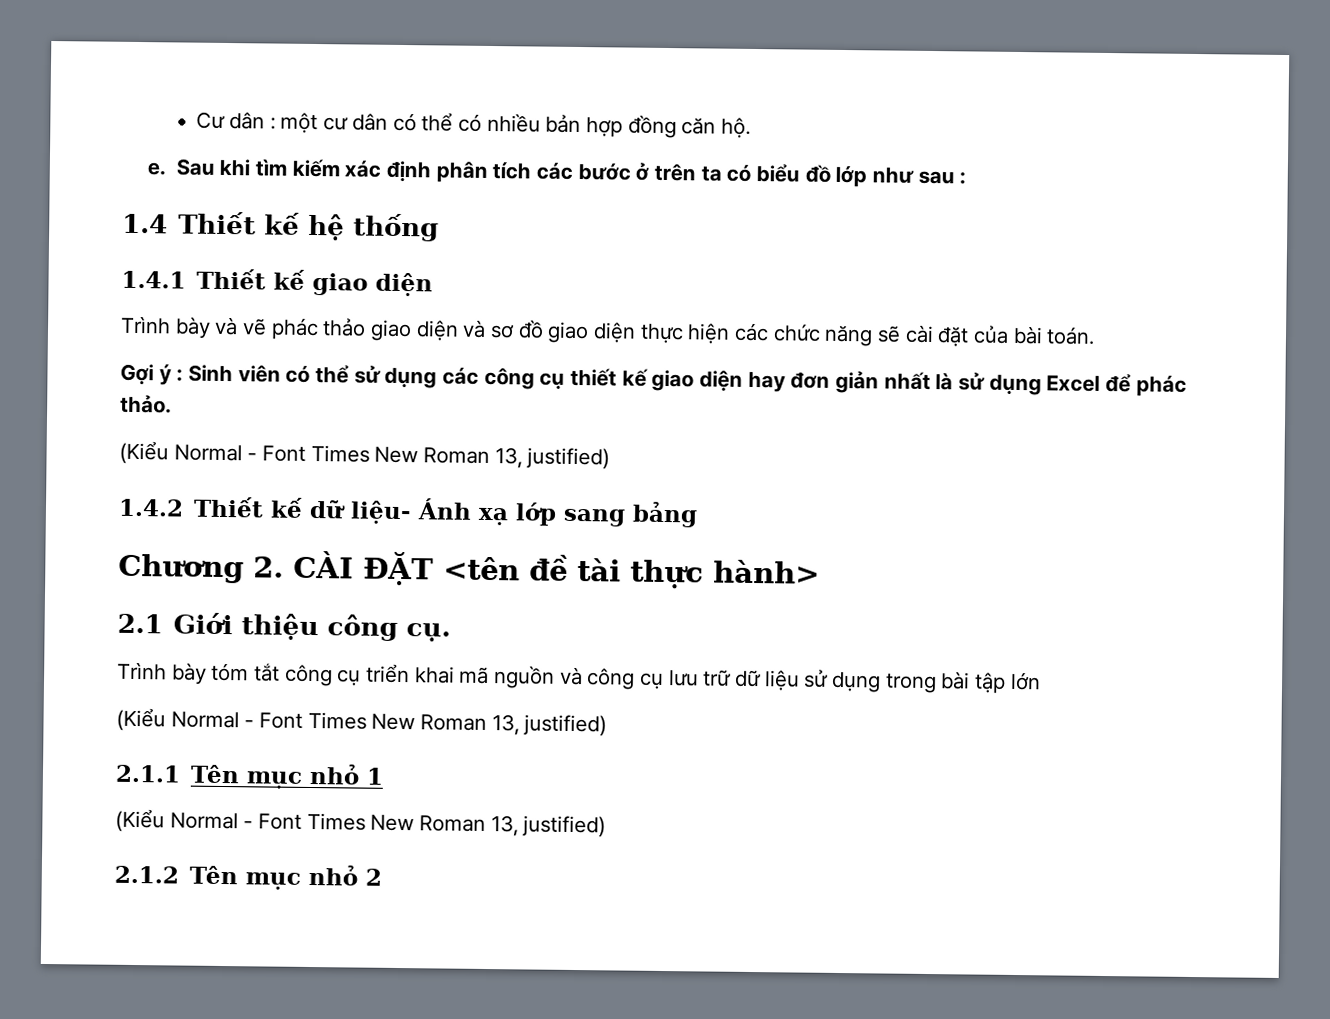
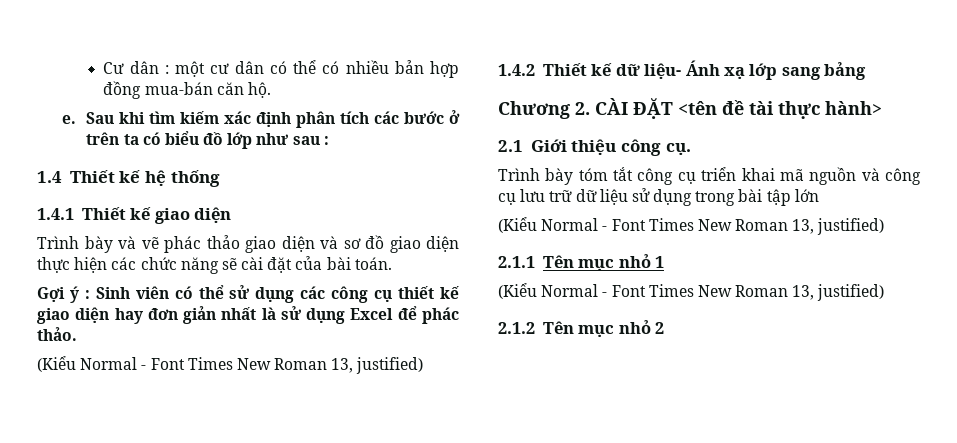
- Cư dân : một cư dân có thể có nhiều bản hợp đồng căn hộ.
+ Cư dân : một cư dân có thể có nhiều bản hợp đồng mua-bán căn hộ.

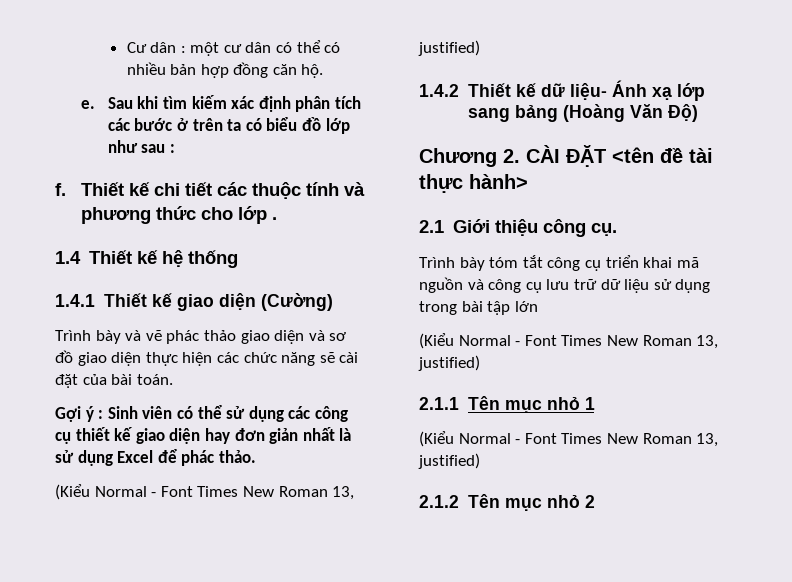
- Cư dân : một cư dân có thể có nhiều bản hợp đồng mua-bán căn hộ.
+ Cư dân : một cư dân có thể có nhiều bản hợp đồng căn hộ.
+ f. Thiết kế chi tiết các thuộc tính và phương thức cho lớp .
- 1.4.1 Thiết kế giao diện
+ 1.4.1 Thiết kế giao diện (Cường)
- 1.4.2 Thiết kế dữ liệu- Ánh xạ lớp sang bảng
+ 1.4.2 Thiết kế dữ liệu- Ánh xạ lớp sang bảng (Hoàng Văn Độ)

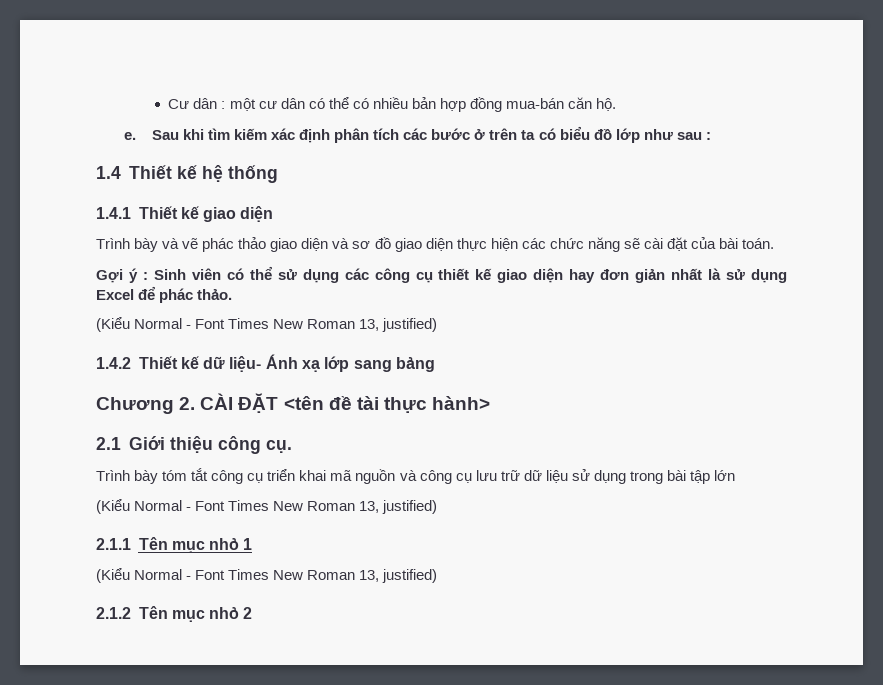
- Cư dân : một cư dân có thể có nhiều bản hợp đồng căn hộ.
+ Cư dân : một cư dân có thể có nhiều bản hợp đồng mua-bán căn hộ.
- f. Thiết kế chi tiết các thuộc tính và phương thức cho lớp .
- 1.4.1 Thiết kế giao diện (Cường)
+ 1.4.1 Thiết kế giao diện
- 1.4.2 Thiết kế dữ liệu- Ánh xạ lớp sang bảng (Hoàng Văn Độ)
+ 1.4.2 Thiết kế dữ liệu- Ánh xạ lớp sang bảng

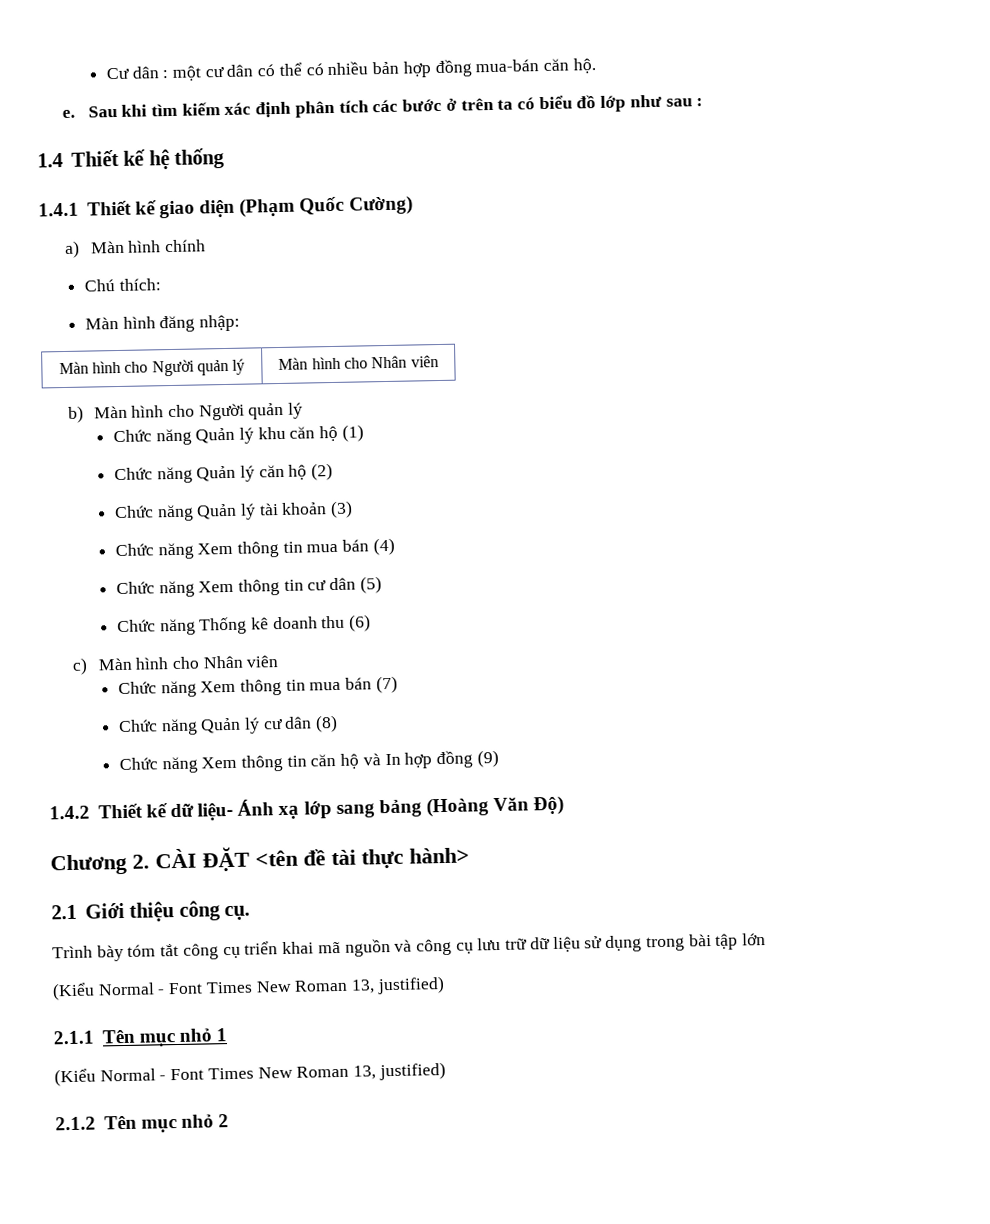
- 1.4.1 Thiết kế giao diện
- Trình bày và vẽ phác thảo giao diện và sơ đồ giao diện thực hiện các chức năng sẽ cài đặt của bài toán.
- Gợi ý : Sinh viên có thể sử dụng các công cụ thiết kế giao diện hay đơn giản nhất là sử dụng Excel để phác thảo.
- (Kiểu Normal - Font Times New Roman 13, justified)
+ 1.4.1 Thiết kế giao diện (Phạm Quốc Cường)
+ a) Màn hình chính
+ Chú thích:
+ Màn hình đăng nhập:
+ Màn hình cho Người quản lý | Màn hình cho Nhân viên
+ b) Màn hình cho Người quản lý
+ Chức năng Quản lý khu căn hộ (1)
+ Chức năng Quản lý căn hộ (2)
+ Chức năng Quản lý tài khoản (3)
+ Chức năng Xem thông tin mua bán (4)
+ Chức năng Xem thông tin cư dân (5)
+ Chức năng Thống kê doanh thu (6)
+ c) Màn hình cho Nhân viên
+ Chức năng Xem thông tin mua bán (7)
+ Chức năng Quản lý cư dân (8)
+ Chức năng Xem thông tin căn hộ và In hợp đồng (9)
- 1.4.2 Thiết kế dữ liệu- Ánh xạ lớp sang bảng
+ 1.4.2 Thiết kế dữ liệu- Ánh xạ lớp sang bảng (Hoàng Văn Độ)

